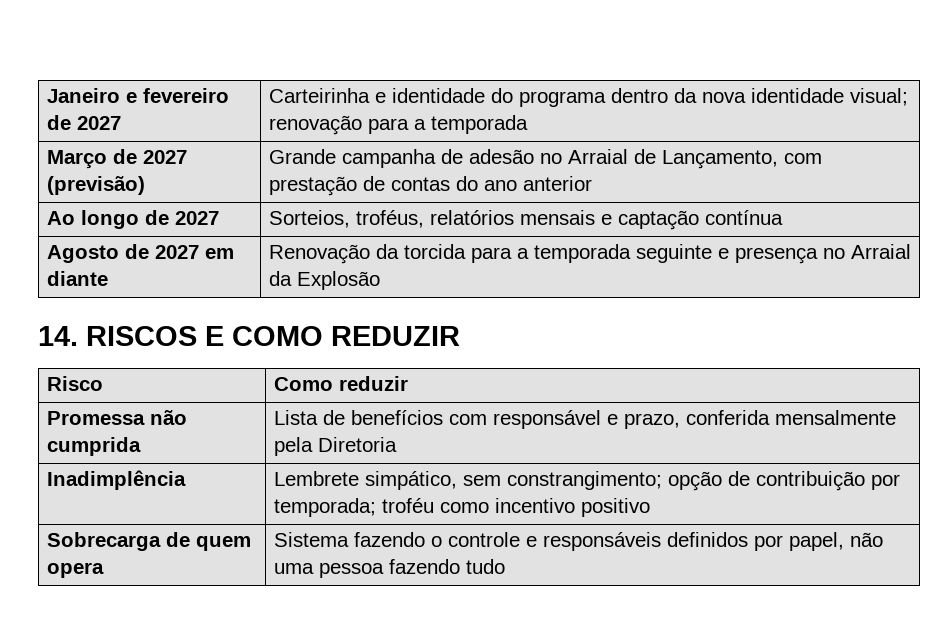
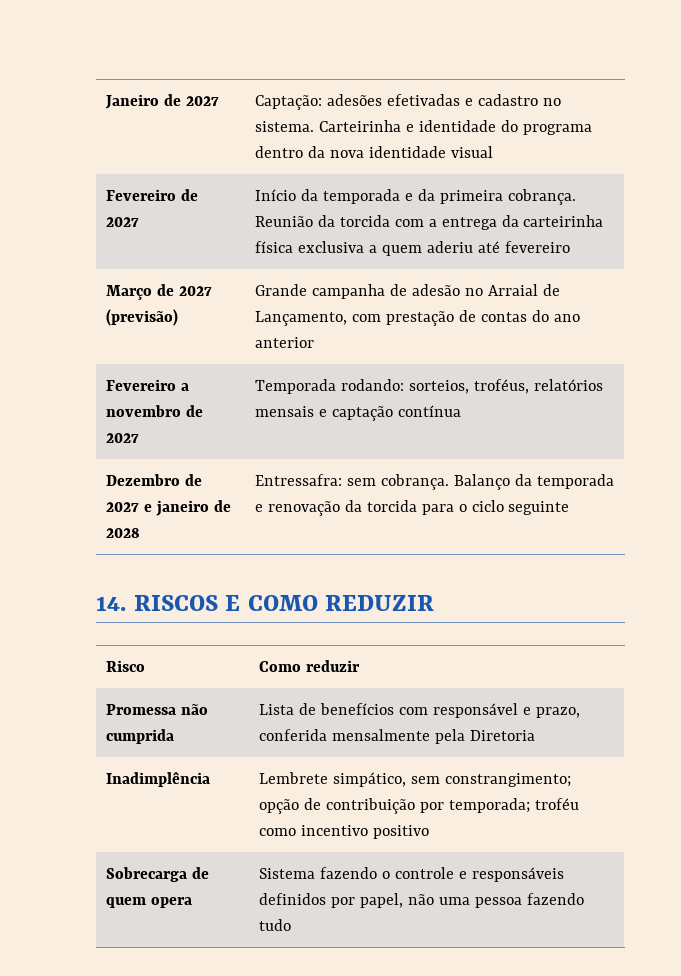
- Janeiro e fevereiro de 2027 | Carteirinha e identidade do programa dentro da nova identidade visual; renovação para a temporada
+ Janeiro de 2027 | Captação: adesões efetivadas e cadastro no sistema. Carteirinha e identidade do programa dentro da nova identidade visual
+ Fevereiro de 2027 | Início da temporada e da primeira cobrança. Reunião da torcida com a entrega da carteirinha física exclusiva a quem aderiu até fevereiro
- Ao longo de 2027 | Sorteios, troféus, relatórios mensais e captação contínua
+ Fevereiro a novembro de 2027 | Temporada rodando: sorteios, troféus, relatórios mensais e captação contínua
- Agosto de 2027 em diante | Renovação da torcida para a temporada seguinte e presença no Arraial da Explosão
+ Dezembro de 2027 e janeiro de 2028 | Entressafra: sem cobrança. Balanço da temporada e renovação da torcida para o ciclo seguinte

